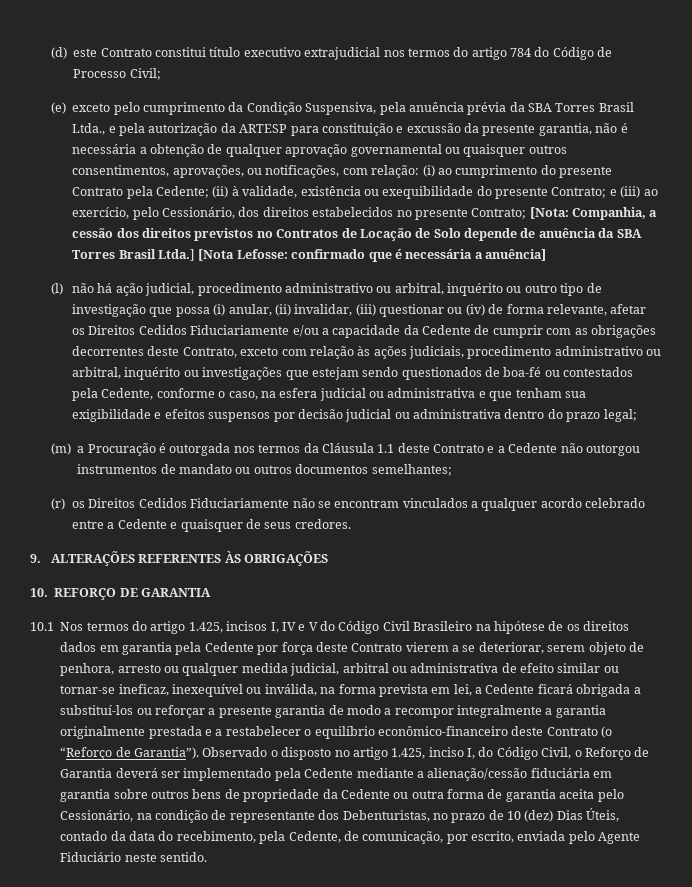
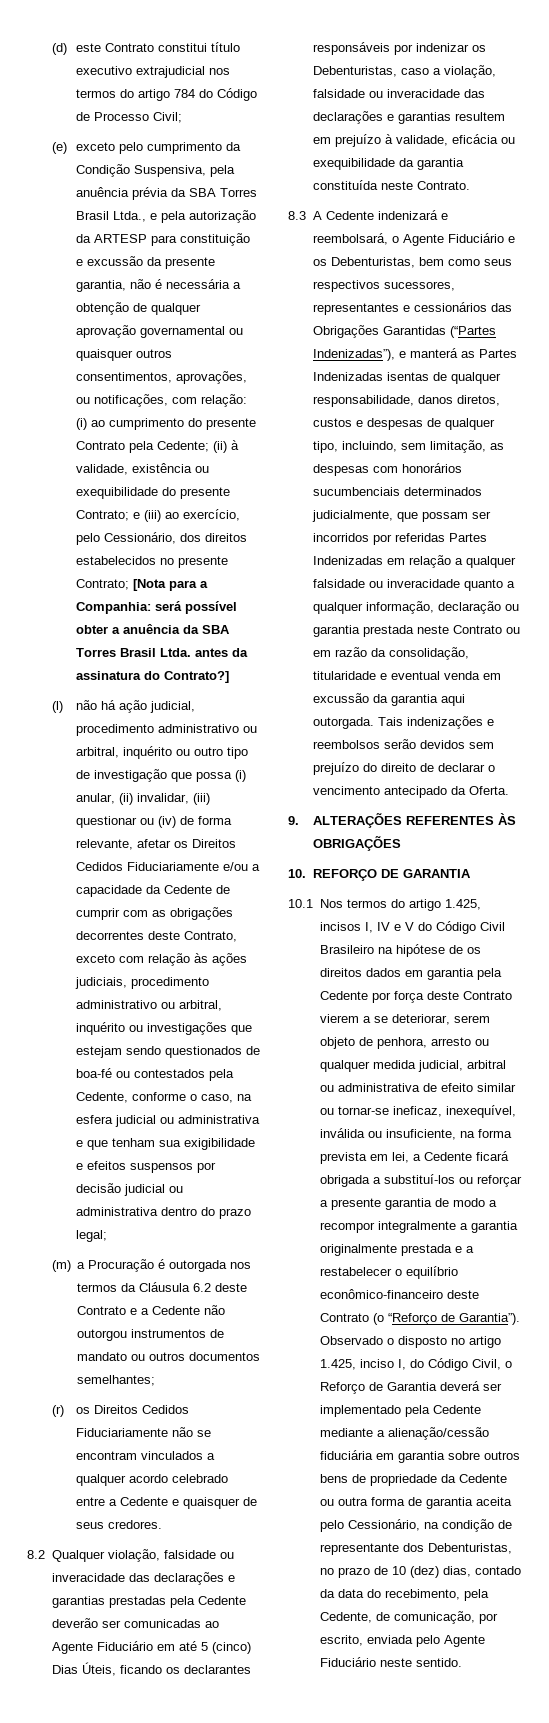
- [Nota: Companhia, a cessão dos direitos previstos no Contratos de Locação de Solo depende de anuência da SBA Torres Brasil Ltda.] [Nota Lefosse: confirmado que é necessária a anuência]
+ [Nota para a Companhia: será possível obter a anuência da SBA Torres Brasil Ltda. antes da assinatura do Contrato?]
- (m) a Procuração é outorgada nos termos da Cláusula 1.1 deste Contrato e a Cedente não outorgou instrumentos de mandato ou outros documentos semelhantes;
+ (m) a Procuração é outorgada nos termos da Cláusula 6.2 deste Contrato e a Cedente não outorgou instrumentos de mandato ou outros documentos semelhantes;
+ 8.2 Qualquer violação, falsidade ou inveracidade das declarações e garantias prestadas pela Cedente deverão ser comunicadas ao Agente Fiduciário em até 5 (cinco) Dias Úteis, ficando os declarantes responsáveis por indenizar os Debenturistas, caso a violação, falsidade ou inveracidade das declarações e garantias resultem em prejuízo à validade, eficácia ou exequibilidade da garantia constituída neste Contrato.
+ 8.3 A Cedente indenizará e reembolsará, o Agente Fiduciário e os Debenturistas, bem como seus respectivos sucessores, representantes e cessionários das Obrigações Garantidas (“Partes Indenizadas”), e manterá as Partes Indenizadas isentas de qualquer responsabilidade, danos diretos, custos e despesas de qualquer tipo, incluindo, sem limitação, as despesas com honorários sucumbenciais determinados judicialmente, que possam ser incorridos por referidas Partes Indenizadas em relação a qualquer falsidade ou inveracidade quanto a qualquer informação, declaração ou garantia prestada neste Contrato ou em razão da consolidação, titularidade e eventual venda em excussão da garantia aqui outorgada. Tais indenizações e reembolsos serão devidos sem prejuízo do direito de declarar o vencimento antecipado da Oferta.
- 10.1 Nos termos do artigo 1.425, incisos I, IV e V do Código Civil Brasileiro na hipótese de os direitos dados em garantia pela Cedente por força deste Contrato vierem a se deteriorar, serem objeto de penhora, arresto ou qualquer medida judicial, arbitral ou administrativa de efeito similar ou tornar-se ineficaz, inexequível ou inválida, na forma prevista em lei, a Cedente ficará obrigada a substituí-los ou reforçar a presente garantia de modo a recompor integralmente a garantia originalmente prestada e a restabelecer o equilíbrio econômico-financeiro deste Contrato (o “Reforço de Garantia”).
+ 10.1 Nos termos do artigo 1.425, incisos I, IV e V do Código Civil Brasileiro na hipótese de os direitos dados em garantia pela Cedente por força deste Contrato vierem a se deteriorar, serem objeto de penhora, arresto ou qualquer medida judicial, arbitral ou administrativa de efeito similar ou tornar-se ineficaz, inexequível, inválida ou insuficiente, na forma prevista em lei, a Cedente ficará obrigada a substituí-los ou reforçar a presente garantia de modo a recompor integralmente a garantia originalmente prestada e a restabelecer o equilíbrio econômico-financeiro deste Contrato (o “Reforço de Garantia”).
- Observado o disposto no artigo 1.425, inciso I, do Código Civil, o Reforço de Garantia deverá ser implementado pela Cedente mediante a alienação/cessão fiduciária em garantia sobre outros bens de propriedade da Cedente ou outra forma de garantia aceita pelo Cessionário, na condição de representante dos Debenturistas, no prazo de 10 (dez) Dias Úteis, contado da data do recebimento, pela Cedente, de comunicação, por escrito, enviada pelo Agente Fiduciário neste sentido.
+ Observado o disposto no artigo 1.425, inciso I, do Código Civil, o Reforço de Garantia deverá ser implementado pela Cedente mediante a alienação/cessão fiduciária em garantia sobre outros bens de propriedade da Cedente ou outra forma de garantia aceita pelo Cessionário, na condição de representante dos Debenturistas, no prazo de 10 (dez) dias, contado da data do recebimento, pela Cedente, de comunicação, por escrito, enviada pelo Agente Fiduciário neste sentido.

